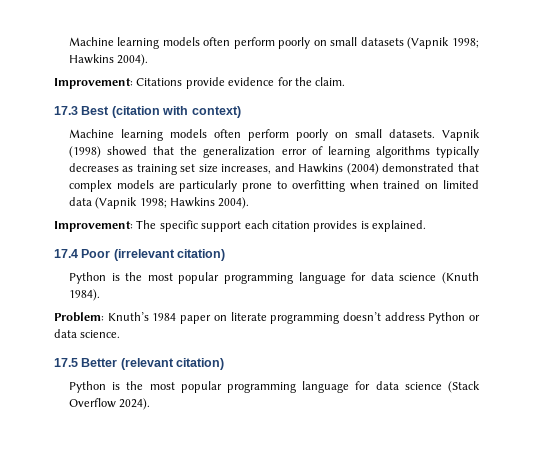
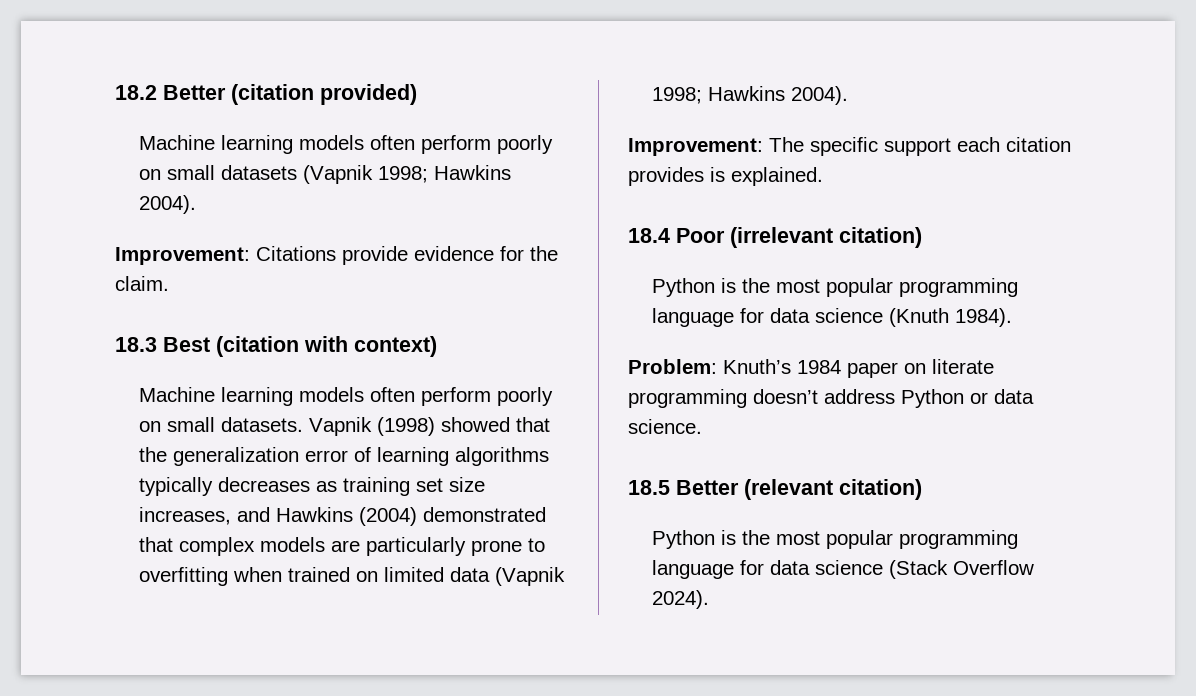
+ 18.2 Better (citation provided)
- 17.3 Best (citation with context)
+ 18.3 Best (citation with context)
- 17.4 Poor (irrelevant citation)
+ 18.4 Poor (irrelevant citation)
- 17.5 Better (relevant citation)
+ 18.5 Better (relevant citation)

